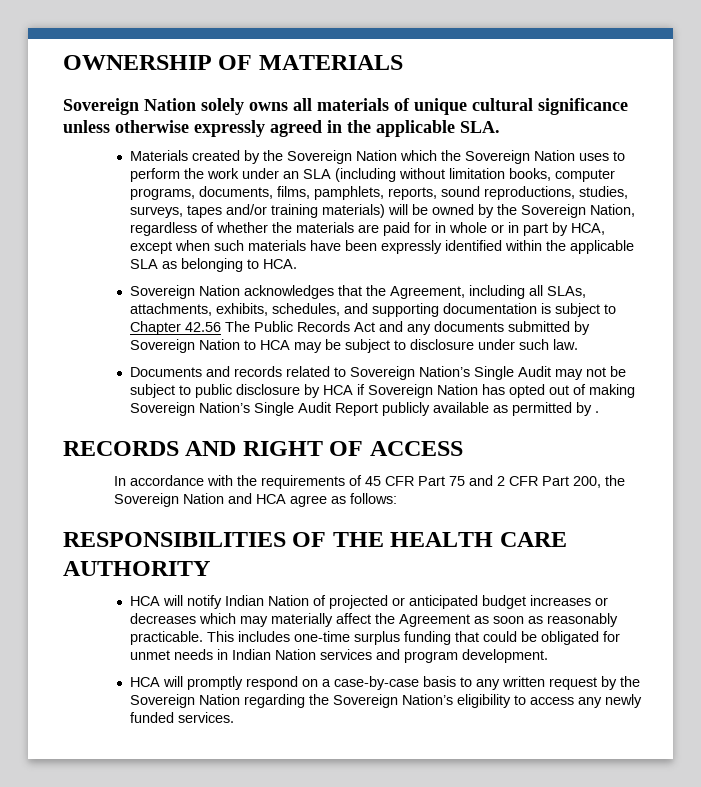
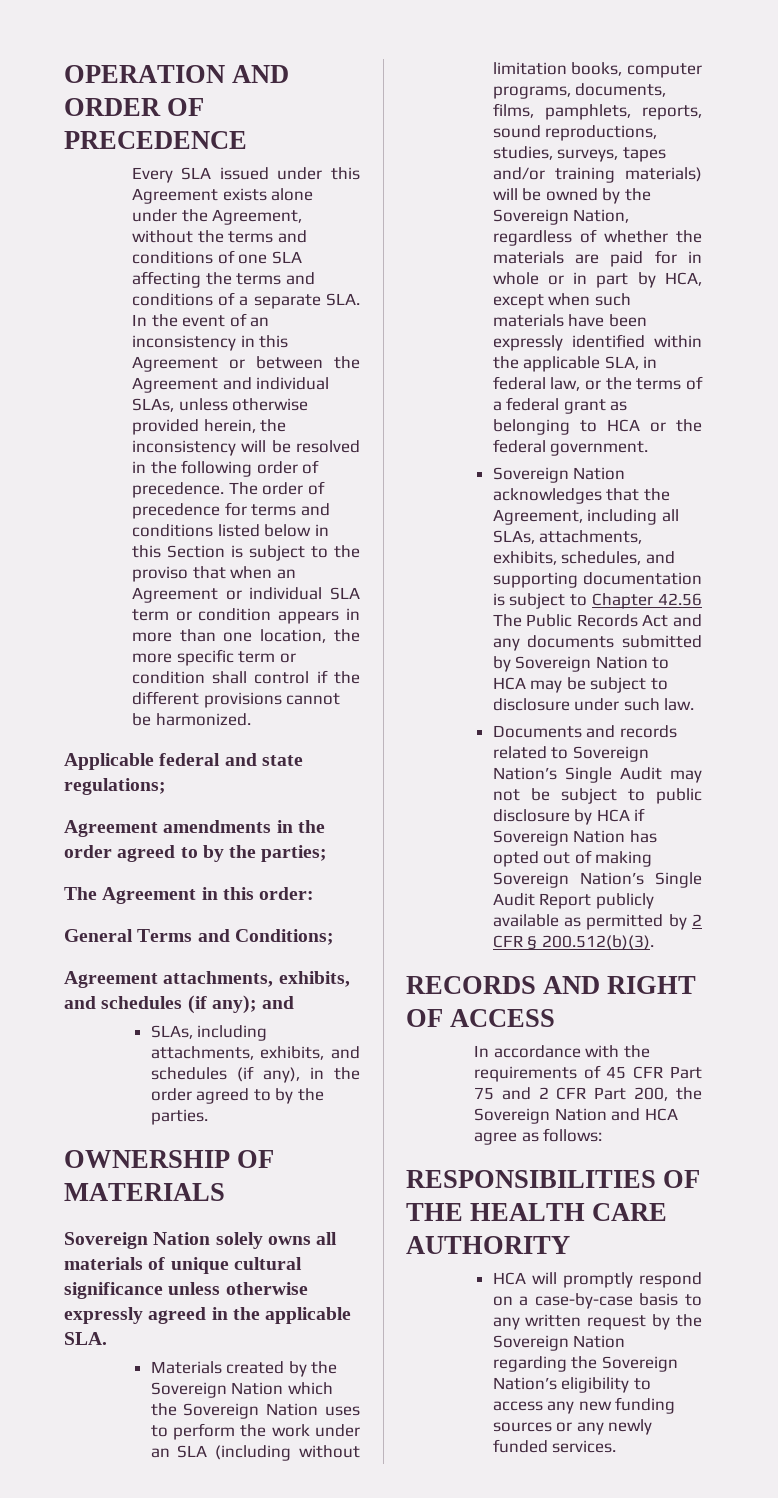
+ OPERATION AND ORDER OF PRECEDENCE
+ Every SLA issued under this Agreement exists alone under the Agreement, without the terms and conditions of one SLA affecting the terms and conditions of a separate SLA. In the event of an inconsistency in this Agreement or between the Agreement and individual SLAs, unless otherwise provided herein, the inconsistency will be resolved in the following order of precedence. The order of precedence for terms and conditions listed below in this Section is subject to the proviso that when an Agreement or individual SLA term or condition appears in more than one location, the more specific term or condition shall control if the different provisions cannot be harmonized.
+ Applicable federal and state regulations;
+ Agreement amendments in the order agreed to by the parties;
+ The Agreement in this order:
+ General Terms and Conditions;
+ Agreement attachments, exhibits, and schedules (if any); and
+ SLAs, including attachments, exhibits, and schedules (if any), in the order agreed to by the parties.
- Materials created by the Sovereign Nation which the Sovereign Nation uses to perform the work under an SLA (including without limitation books, computer programs, documents, films, pamphlets, reports, sound reproductions, studies, surveys, tapes and/or training materials) will be owned by the Sovereign Nation, regardless of whether the materials are paid for in whole or in part by HCA, except when such materials have been expressly identified within the applicable SLA as belonging to HCA.
+ Materials created by the Sovereign Nation which the Sovereign Nation uses to perform the work under an SLA (including without limitation books, computer programs, documents, films, pamphlets, reports, sound reproductions, studies, surveys, tapes and/or training materials) will be owned by the Sovereign Nation, regardless of whether the materials are paid for in whole or in part by HCA, except when such materials have been expressly identified within the applicable SLA, in federal law, or the terms of a federal grant as belonging to HCA or the federal government.
- Documents and records related to Sovereign Nation’s Single Audit may not be subject to public disclosure by HCA if Sovereign Nation has opted out of making Sovereign Nation’s Single Audit Report publicly available as permitted by .
+ Documents and records related to Sovereign Nation’s Single Audit may not be subject to public disclosure by HCA if Sovereign Nation has opted out of making Sovereign Nation’s Single Audit Report publicly available as permitted by 2 CFR § 200.512(b)(3).
- HCA will notify Indian Nation of projected or anticipated budget increases or decreases which may materially affect the Agreement as soon as reasonably practicable. This includes one-time surplus funding that could be obligated for unmet needs in Indian Nation services and program development.
- HCA will promptly respond on a case-by-case basis to any written request by the Sovereign Nation regarding the Sovereign Nation’s eligibility to access any newly funded services.
+ HCA will promptly respond on a case-by-case basis to any written request by the Sovereign Nation regarding the Sovereign Nation’s eligibility to access any new funding sources or any newly funded services.

